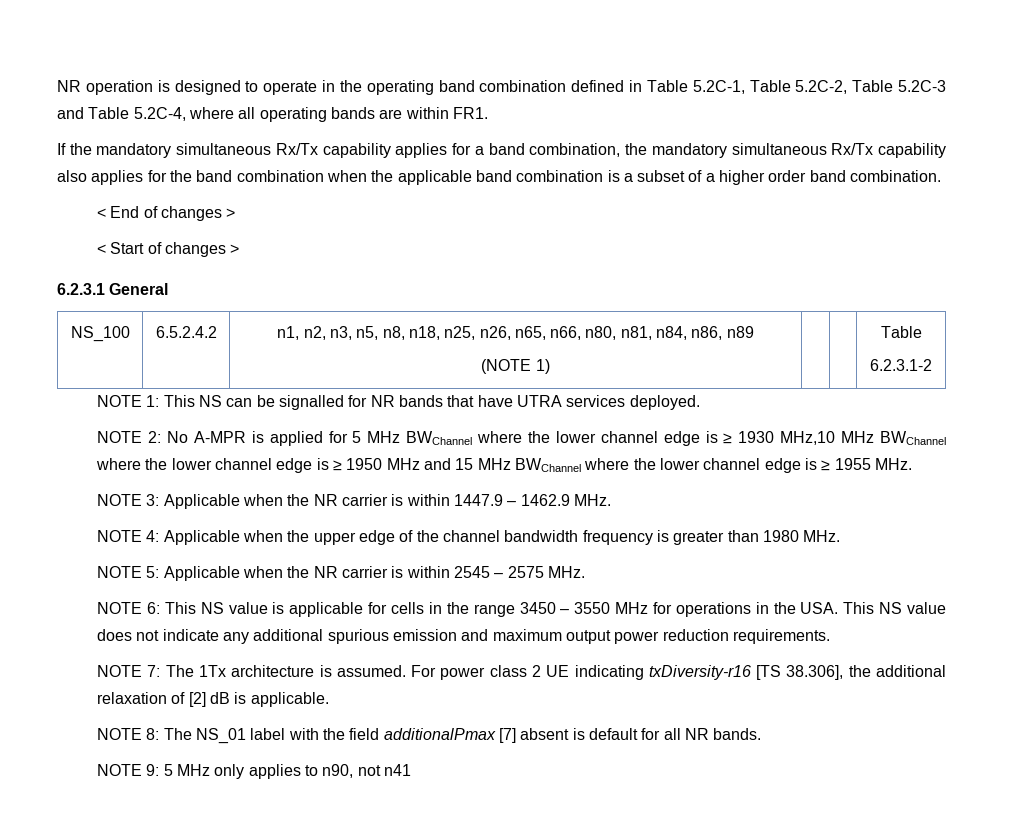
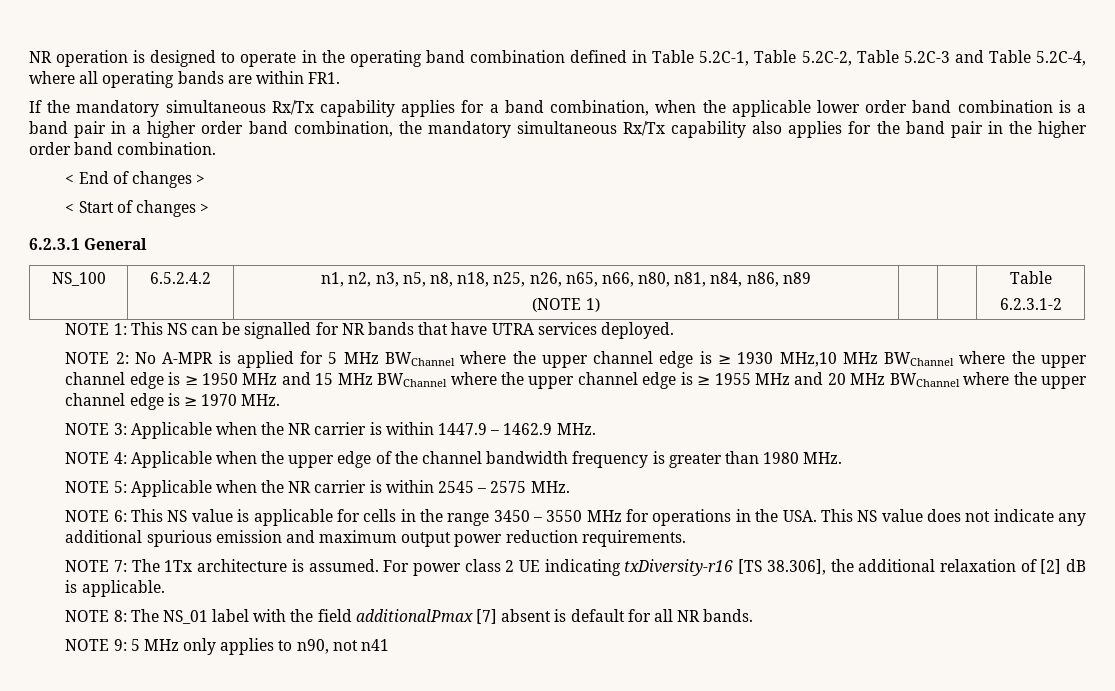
- If the mandatory simultaneous Rx/Tx capability applies for a band combination, the mandatory simultaneous Rx/Tx capability also applies for the band combination when the applicable band combination is a subset of a higher order band combination.
+ If the mandatory simultaneous Rx/Tx capability applies for a band combination, when the applicable lower order band combination is a band pair in a higher order band combination, the mandatory simultaneous Rx/Tx capability also applies for the band pair in the higher order band combination.
- NOTE 2: No A-MPR is applied for 5 MHz BWChannel where the lower channel edge is ≥ 1930 MHz,10 MHz BWChannel where the lower channel edge is ≥ 1950 MHz and 15 MHz BWChannel where the lower channel edge is ≥ 1955 MHz.
+ NOTE 2: No A-MPR is applied for 5 MHz BWChannel where the upper channel edge is ≥ 1930 MHz,10 MHz BWChannel where the upper channel edge is ≥ 1950 MHz and 15 MHz BWChannel where the upper channel edge is ≥ 1955 MHz and 20 MHz BWChannel where the upper channel edge is ≥ 1970 MHz.

